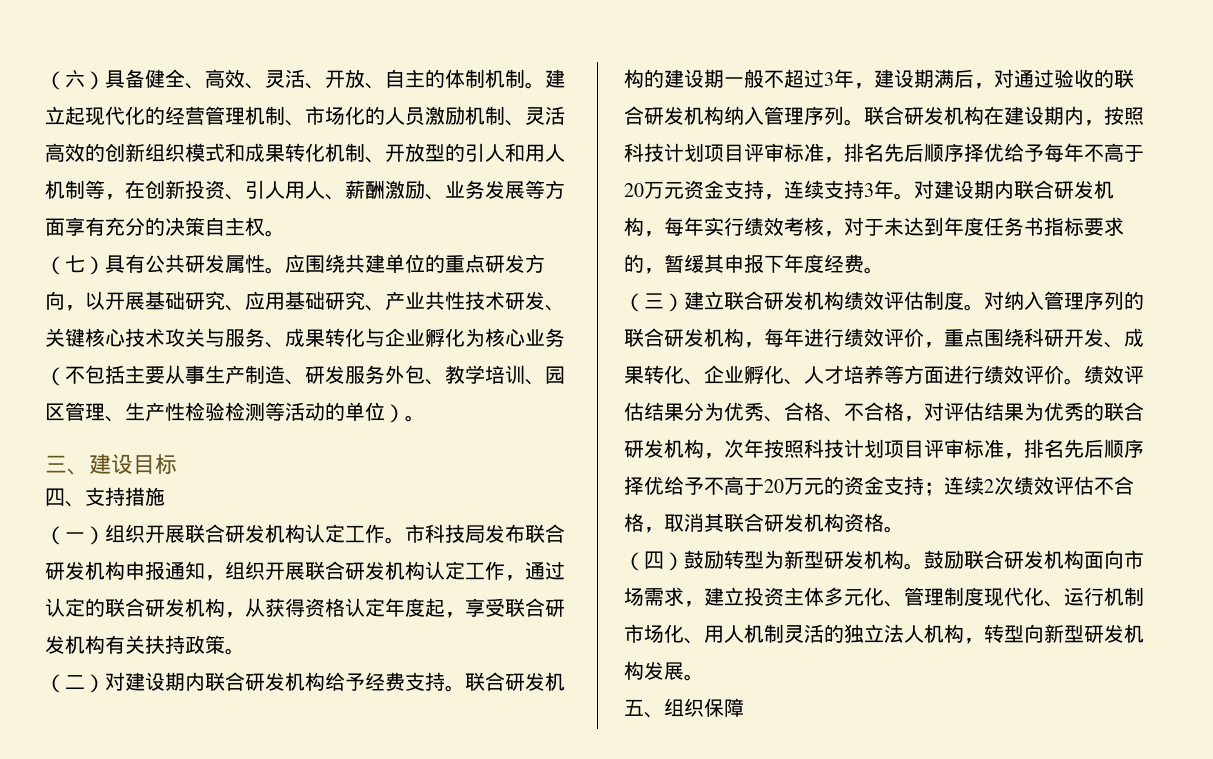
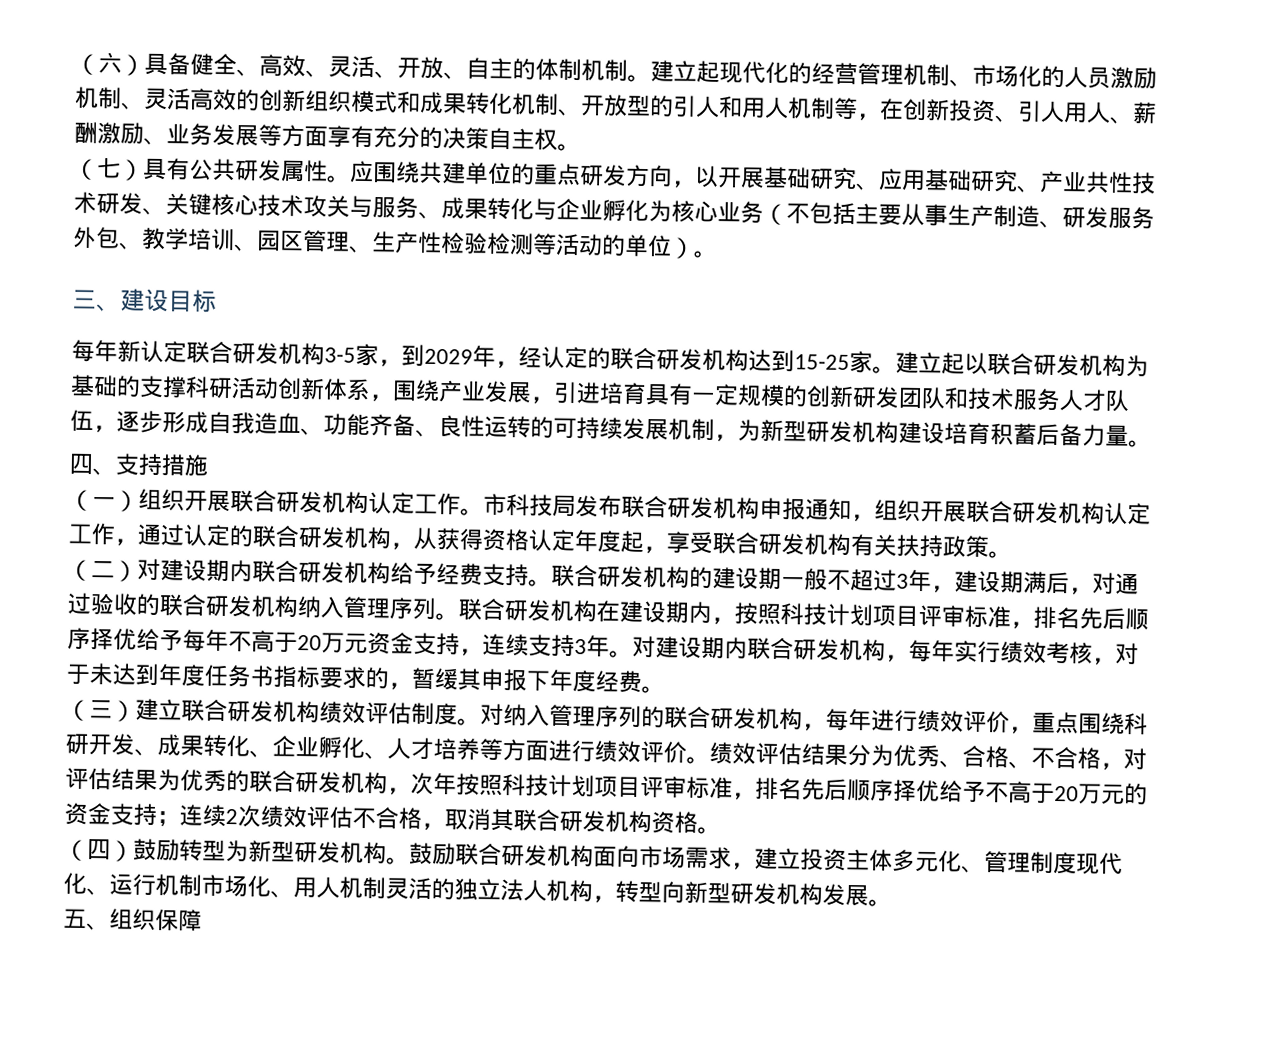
+ 每年新认定联合研发机构3-5家，到2029年，经认定的联合研发机构达到15-25家。建立起以联合研发机构为基础的支撑科研活动创新体系，围绕产业发展，引进培育具有一定规模的创新研发团队和技术服务人才队伍，逐步形成自我造血、功能齐备、良性运转的可持续发展机制，为新型研发机构建设培育积蓄后备力量。

